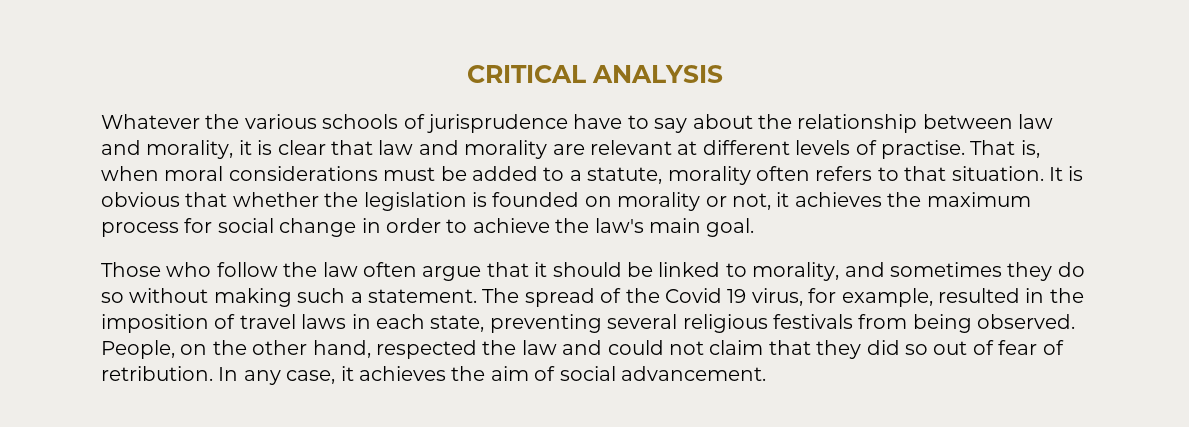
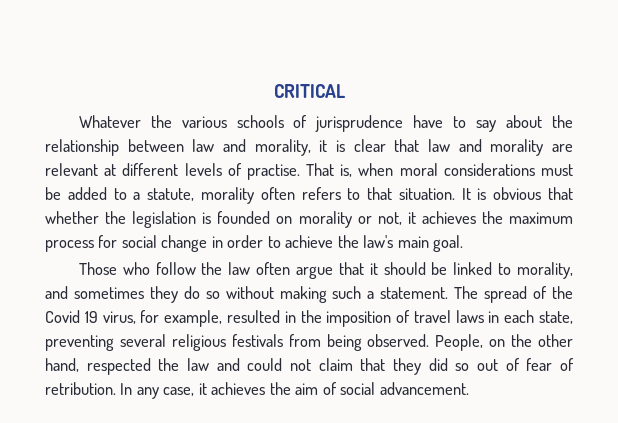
- CRITICAL ANALYSIS
+ CRITICAL

